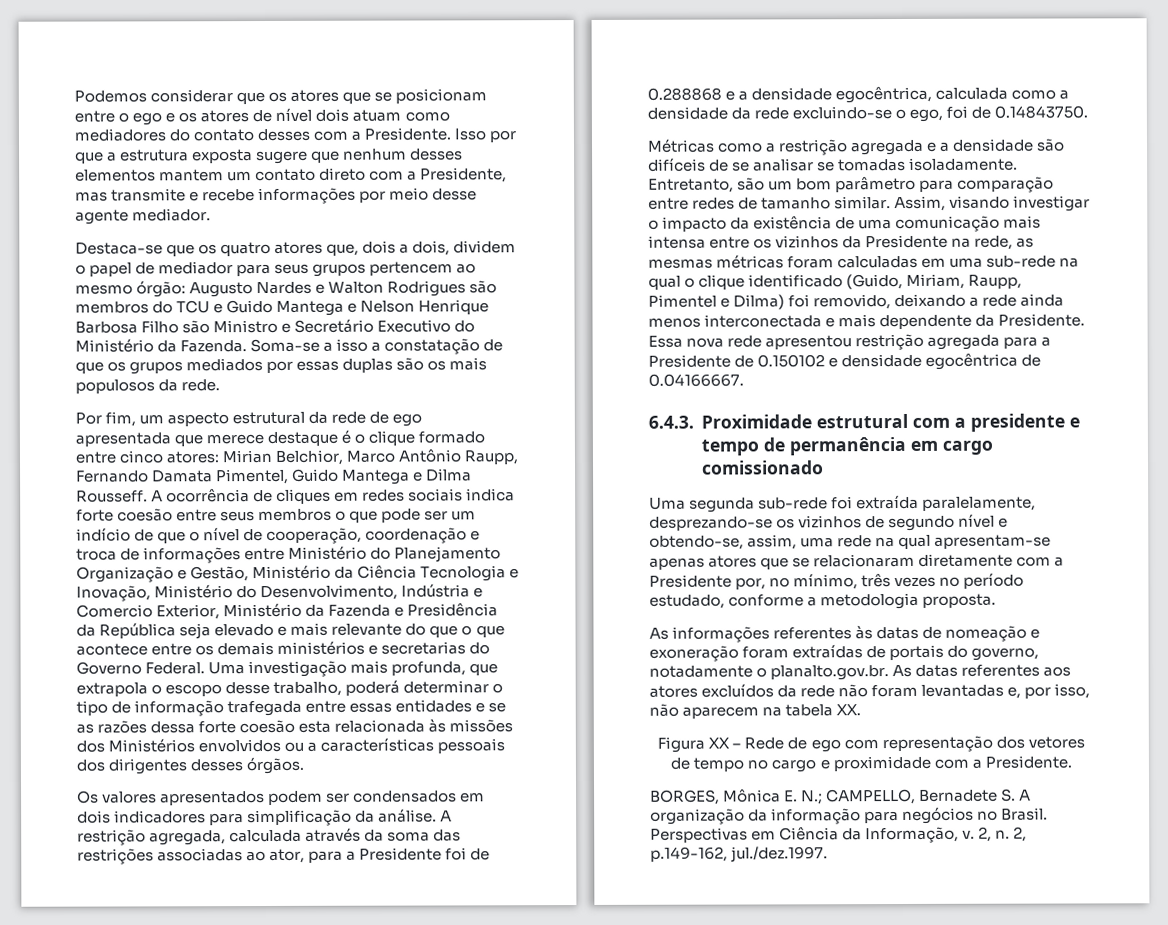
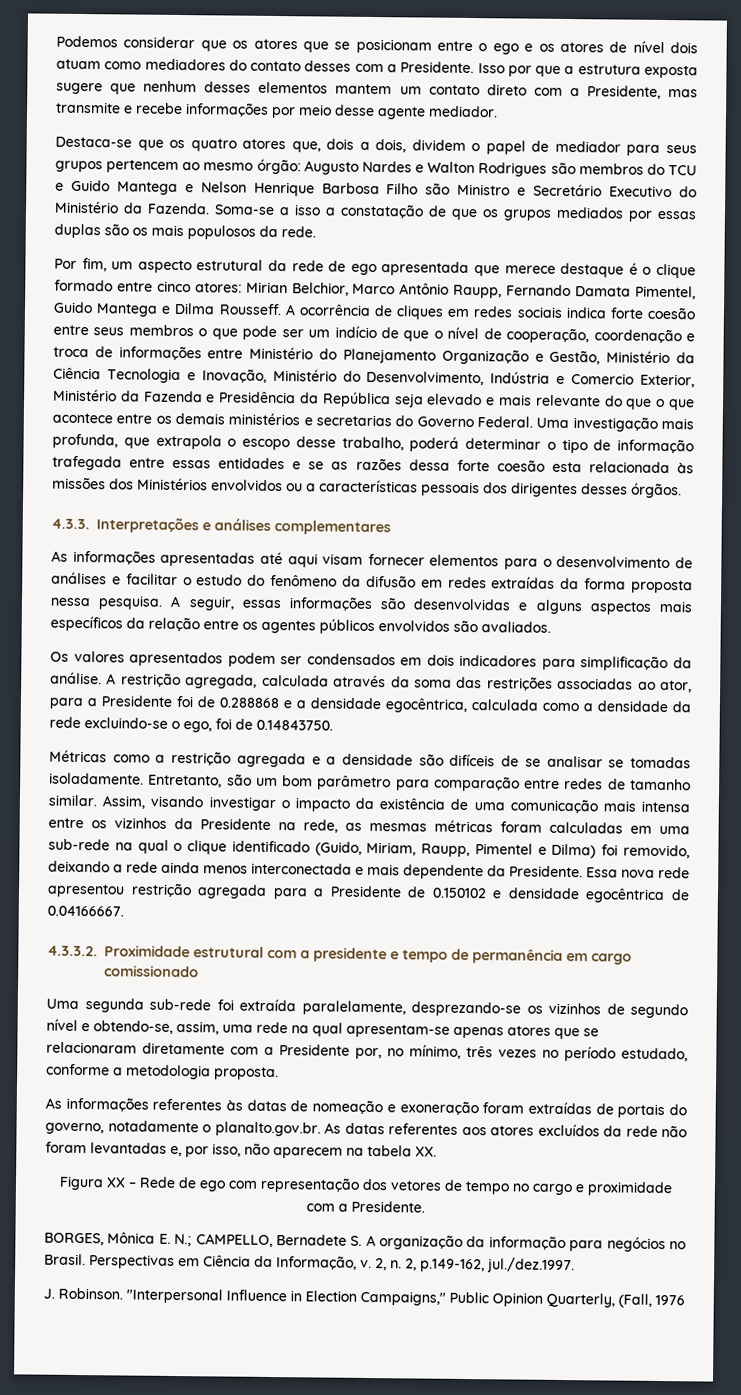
+ 4.3.3. Interpretações e análises complementares
+ As informações apresentadas até aqui visam fornecer elementos para o desenvolvimento de análises e facilitar o estudo do fenômeno da difusão em redes extraídas da forma proposta nessa pesquisa. A seguir, essas informações são desenvolvidas e alguns aspectos mais específicos da relação entre os agentes públicos envolvidos são avaliados.
- 6.4.3. Proximidade estrutural com a presidente e tempo de permanência em cargo comissionado
+ 4.3.3.2. Proximidade estrutural com a presidente e tempo de permanência em cargo comissionado
+ J. Robinson. "Interpersonal Influence in Election Campaigns," Public Opinion Quarterly, (Fall, 1976

